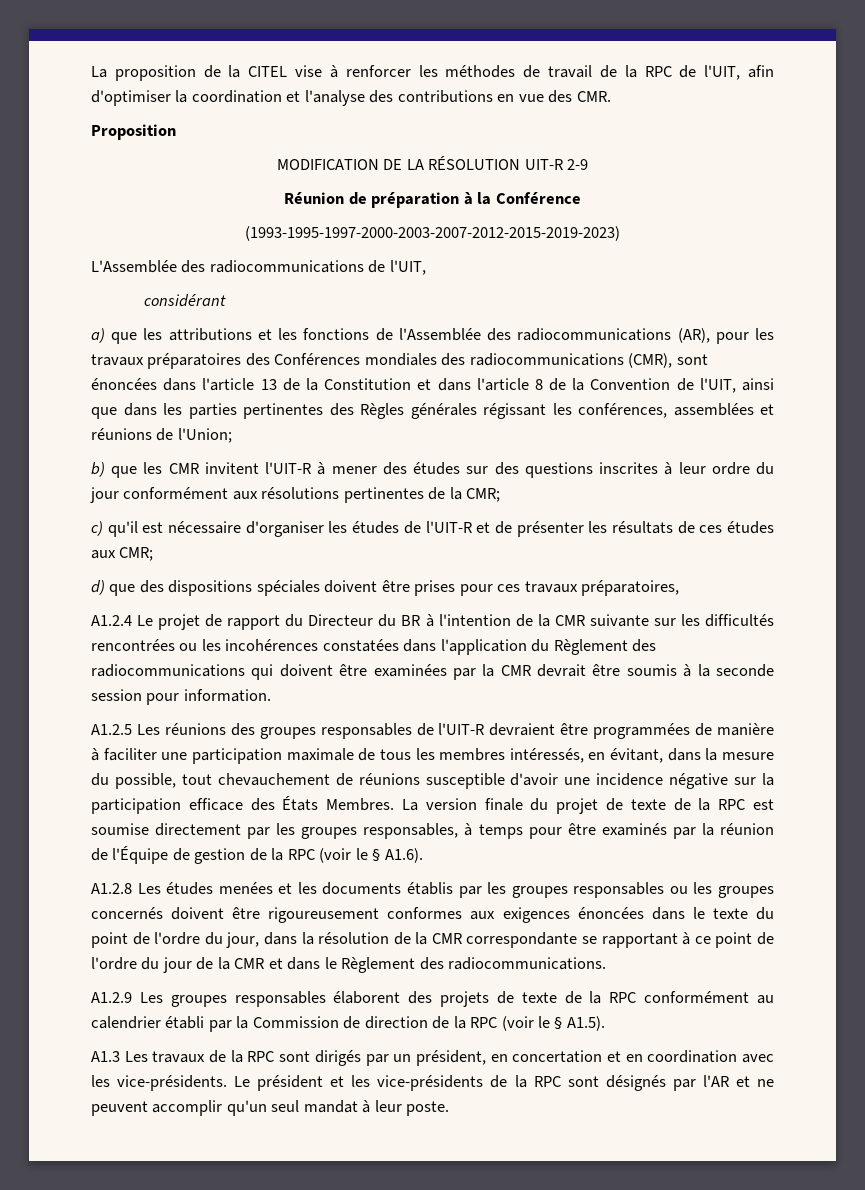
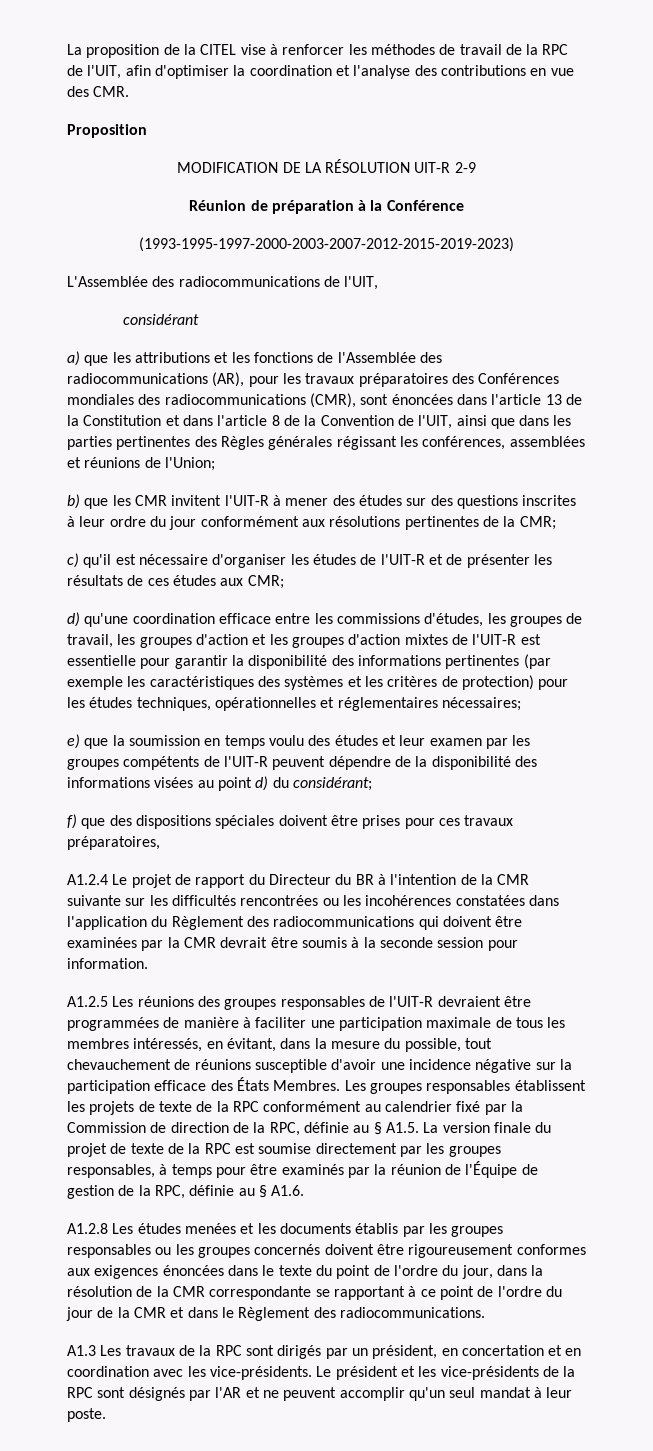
- d) que des dispositions spéciales doivent être prises pour ces travaux préparatoires,
+ d) qu'une coordination efficace entre les commissions d'études, les groupes de travail, les groupes d'action et les groupes d'action mixtes de l'UIT-R est essentielle pour garantir la disponibilité des informations pertinentes (par exemple les caractéristiques des systèmes et les critères de protection) pour les études techniques, opérationnelles et réglementaires nécessaires;
+ e) que la soumission en temps voulu des études et leur examen par les groupes compétents de l'UIT-R peuvent dépendre de la disponibilité des informations visées au point d) du considérant;
+ f) que des dispositions spéciales doivent être prises pour ces travaux préparatoires,
- La version finale du projet de texte de la RPC est soumise directement par les groupes responsables, à temps pour être examinés par la réunion de l'Équipe de gestion de la RPC (voir le § A1.6).
+ Les groupes responsables établissent les projets de texte de la RPC conformément au calendrier fixé par la Commission de direction de la RPC, définie au § A1.5. La version finale du projet de texte de la RPC est soumise directement par les groupes responsables, à temps pour être examinés par la réunion de l'Équipe de gestion de la RPC, définie au § A1.6.
- A1.2.9 Les groupes responsables élaborent des projets de texte de la RPC conformément au calendrier établi par la Commission de direction de la RPC (voir le § A1.5).

